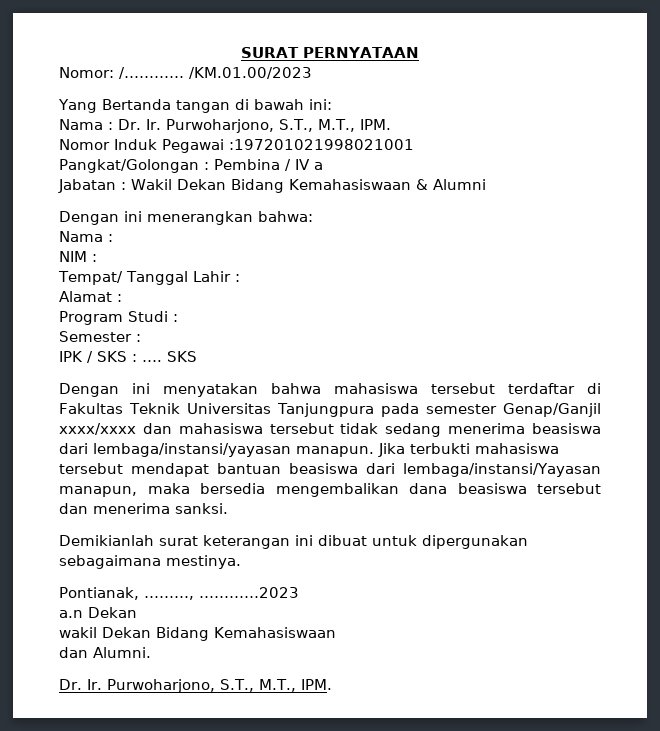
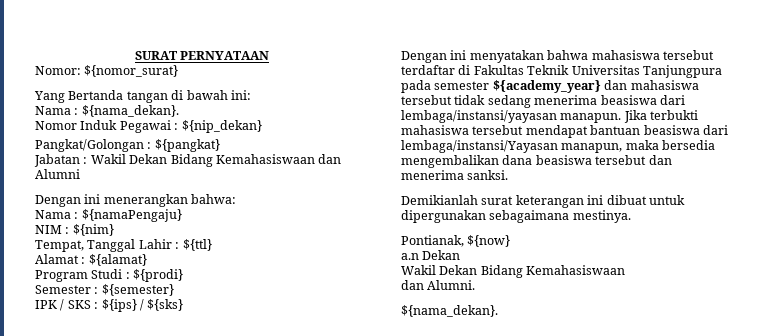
- Nomor: /………… /KM.01.00/2023
+ Nomor: ${nomor_surat}
- Nama : Dr. Ir. Purwoharjono, S.T., M.T., IPM.
+ Nama : ${nama_dekan}.
- Nomor Induk Pegawai :197201021998021001
+ Nomor Induk Pegawai : ${nip_dekan}
- Pangkat/Golongan : Pembina / IV a
+ Pangkat/Golongan : ${pangkat}
- Jabatan : Wakil Dekan Bidang Kemahasiswaan & Alumni
+ Jabatan : Wakil Dekan Bidang Kemahasiswaan dan Alumni
  Dengan ini menerangkan bahwa:
- Nama :
+ Nama : ${namaPengaju}
- NIM :
- Tempat/ Tanggal Lahir :
+ NIM : ${nim}
+ Tempat, Tanggal Lahir : ${ttl}
- Alamat :
+ Alamat : ${alamat}
- Program Studi :
+ Program Studi : ${prodi}
- Semester :
+ Semester : ${semester}
- IPK / SKS : …. SKS
+ IPK / SKS : ${ips} / ${sks}
- Dengan ini menyatakan bahwa mahasiswa tersebut terdaftar di Fakultas Teknik Universitas Tanjungpura pada semester Genap/Ganjil xxxx/xxxx dan mahasiswa tersebut tidak sedang menerima beasiswa dari lembaga/instansi/yayasan manapun.
+ Dengan ini menyatakan bahwa mahasiswa tersebut terdaftar di Fakultas Teknik Universitas Tanjungpura pada semester ${academy_year} dan mahasiswa tersebut tidak sedang menerima beasiswa dari lembaga/instansi/yayasan manapun.
- Pontianak, ………, …………2023
+ Pontianak, ${now}
  a.n Dekan
- wakil Dekan Bidang Kemahasiswaan
+ Wakil Dekan Bidang Kemahasiswaan
  dan Alumni.
- Dr. Ir. Purwoharjono, S.T., M.T., IPM.
+ ${nama_dekan}.

